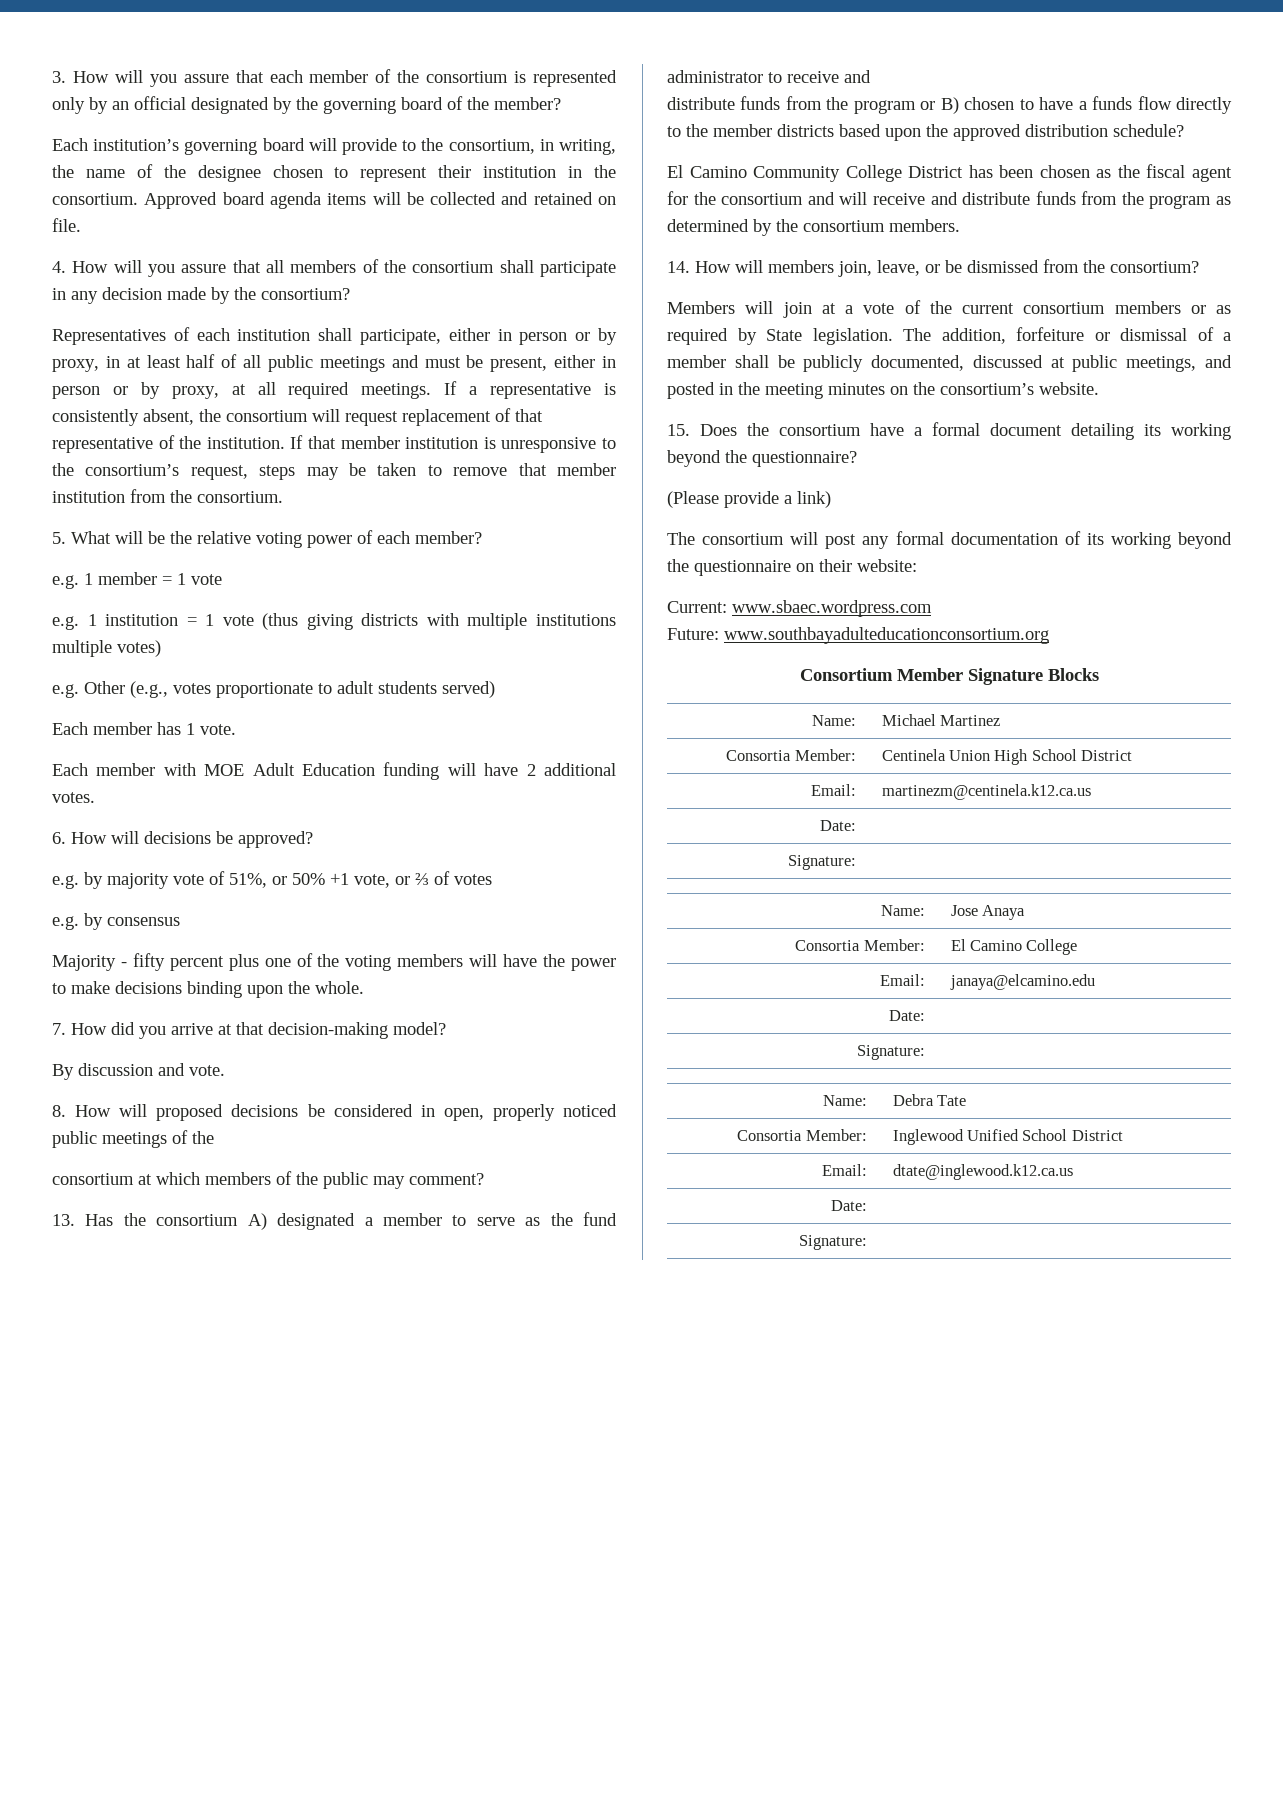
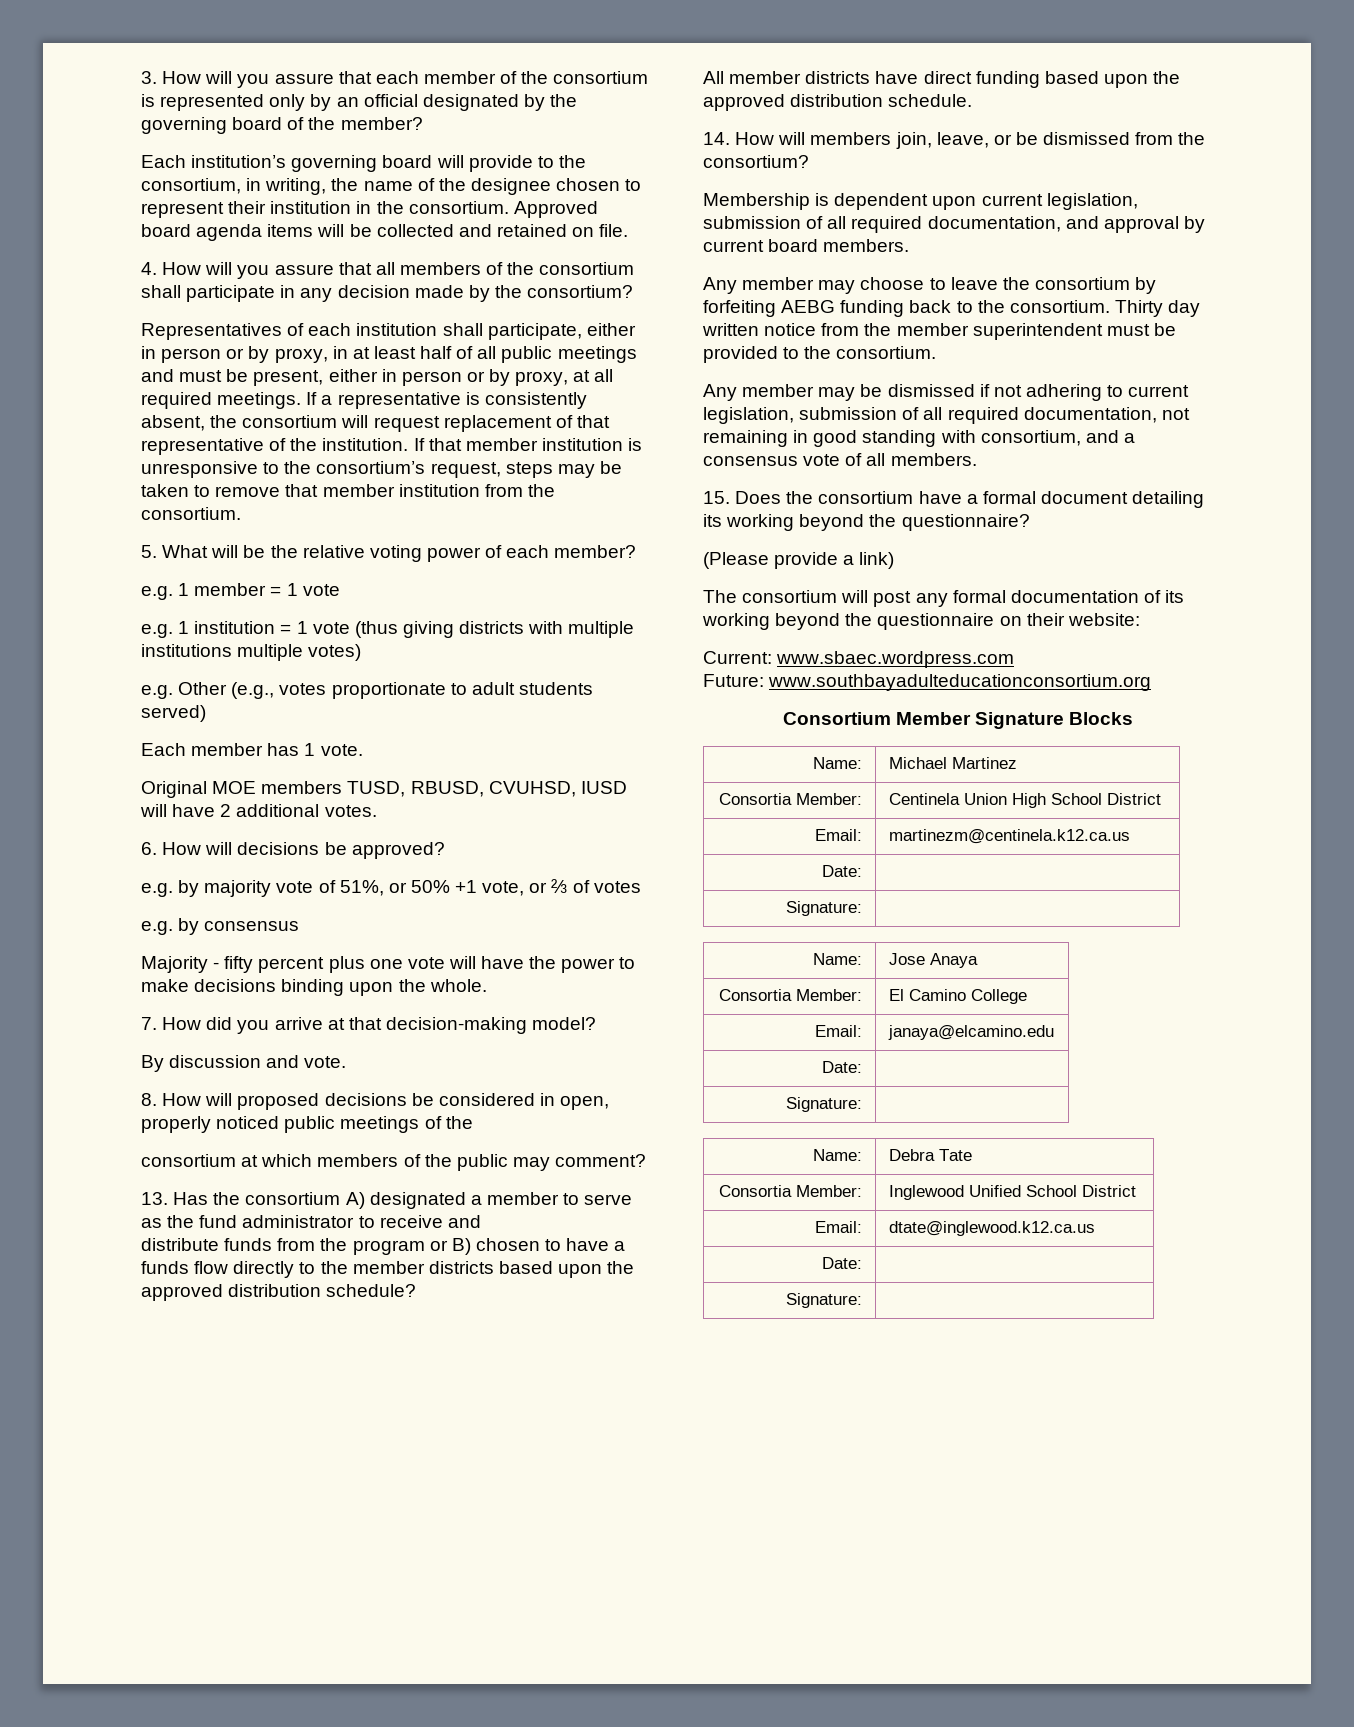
- Each member with MOE Adult Education funding will have 2 additional votes.
+ Original MOE members TUSD, RBUSD, CVUHSD, IUSD will have 2 additional votes.
- Majority - fifty percent plus one of the voting members will have the power to make decisions binding upon the whole.
+ Majority - fifty percent plus one vote will have the power to make decisions binding upon the whole.
- El Camino Community College District has been chosen as the fiscal agent for the consortium and will receive and distribute funds from the program as determined by the consortium members.
+ All member districts have direct funding based upon the approved distribution schedule.
- Members will join at a vote of the current consortium members or as required by State legislation. The addition, forfeiture or dismissal of a member shall be publicly documented, discussed at public meetings, and posted in the meeting minutes on the consortium’s website.
+ Membership is dependent upon current legislation, submission of all required documentation, and approval by current board members.
+ Any member may choose to leave the consortium by forfeiting AEBG funding back to the consortium. Thirty day written notice from the member superintendent must be provided to the consortium.
+ Any member may be dismissed if not adhering to current legislation, submission of all required documentation, not remaining in good standing with consortium, and a consensus vote of all members.

